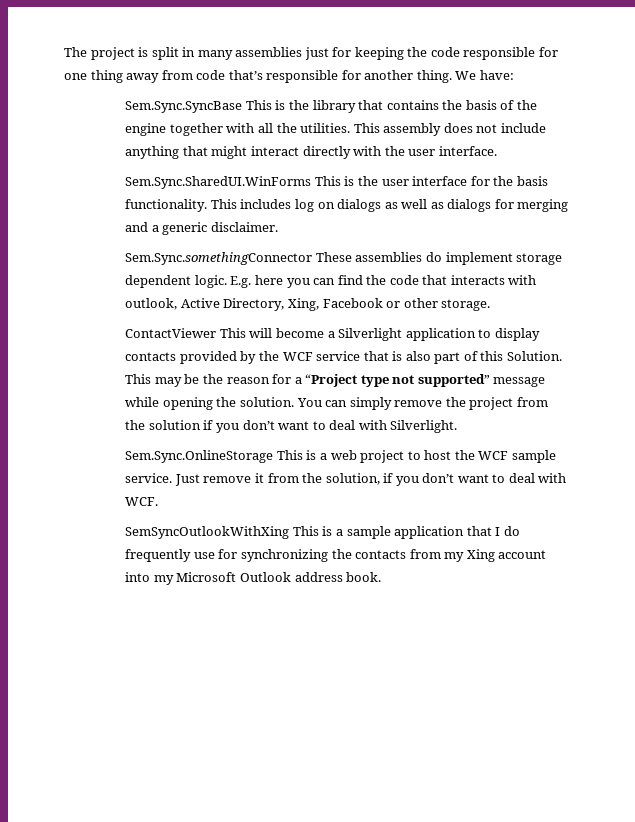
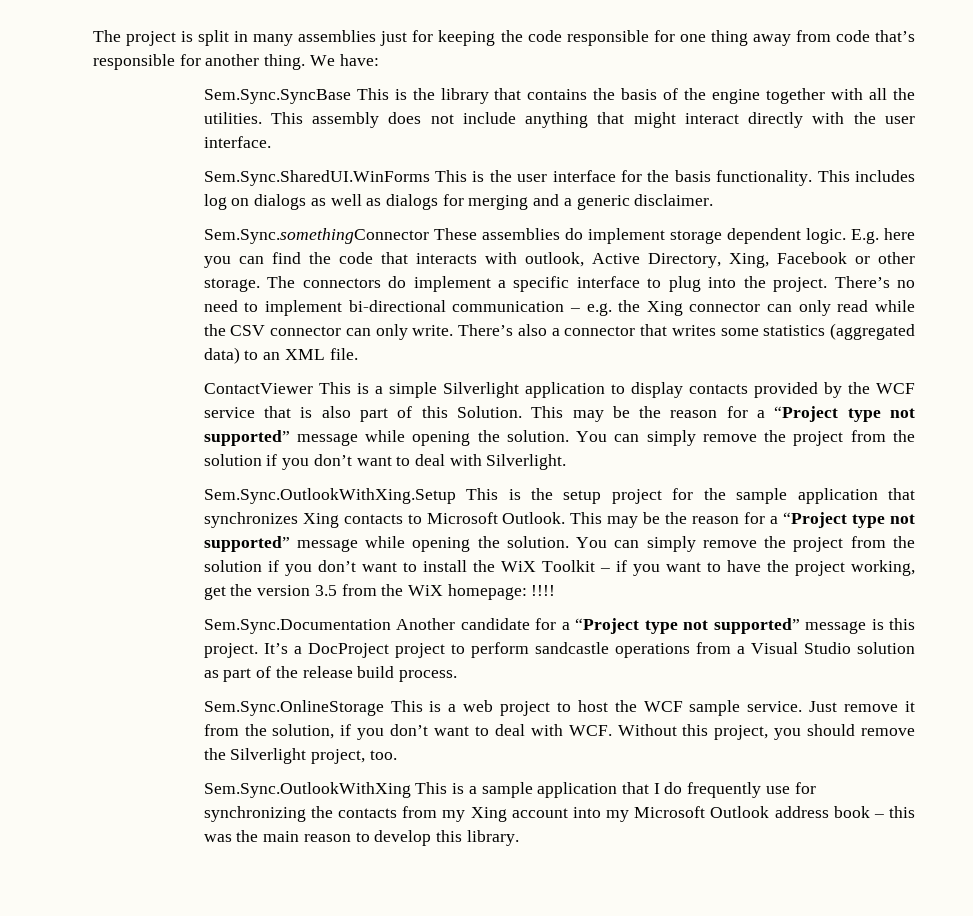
+ The connectors do implement a specific interface to plug into the project. There’s no need to implement bi-directional communication – e.g. the Xing connector can only read while the CSV connector can only write. There’s also a connector that writes some statistics (aggregated data) to an XML file.
- ContactViewer This will become a Silverlight application to display contacts provided by the WCF service that is also part of this Solution.
+ ContactViewer This is a simple Silverlight application to display contacts provided by the WCF service that is also part of this Solution.
+ Sem.Sync.OutlookWithXing.Setup This is the setup project for the sample application that synchronizes Xing contacts to Microsoft Outlook. This may be the reason for a “Project type not supported” message while opening the solution. You can simply remove the project from the solution if you don’t want to install the WiX Toolkit – if you want to have the project working, get the version 3.5 from the WiX homepage: !!!!
+ Sem.Sync.Documentation Another candidate for a “Project type not supported” message is this project. It’s a DocProject project to perform sandcastle operations from a Visual Studio solution as part of the release build process.
- Just remove it from the solution, if you don’t want to deal with WCF.
- SemSyncOutlookWithXing This is a sample application that I do frequently use for synchronizing the contacts from my Xing account into my Microsoft Outlook address book.
+ Just remove it from the solution, if you don’t want to deal with WCF. Without this project, you should remove the Silverlight project, too.
+ Sem.Sync.OutlookWithXing This is a sample application that I do frequently use for synchronizing the contacts from my Xing account into my Microsoft Outlook address book – this was the main reason to develop this library.

